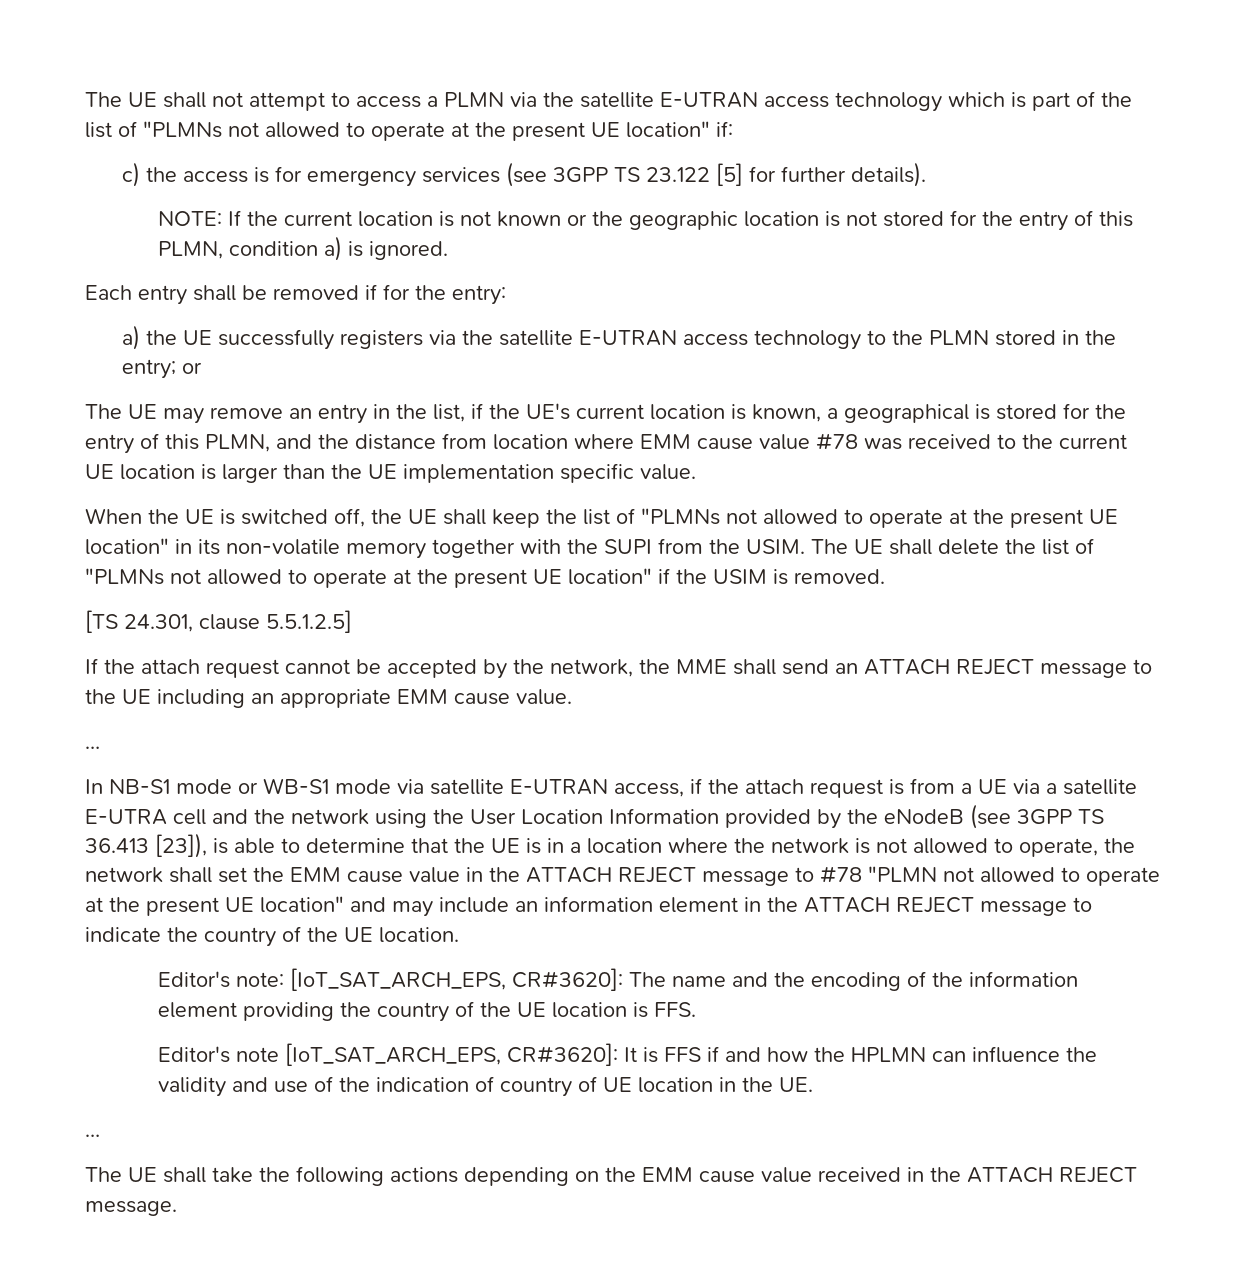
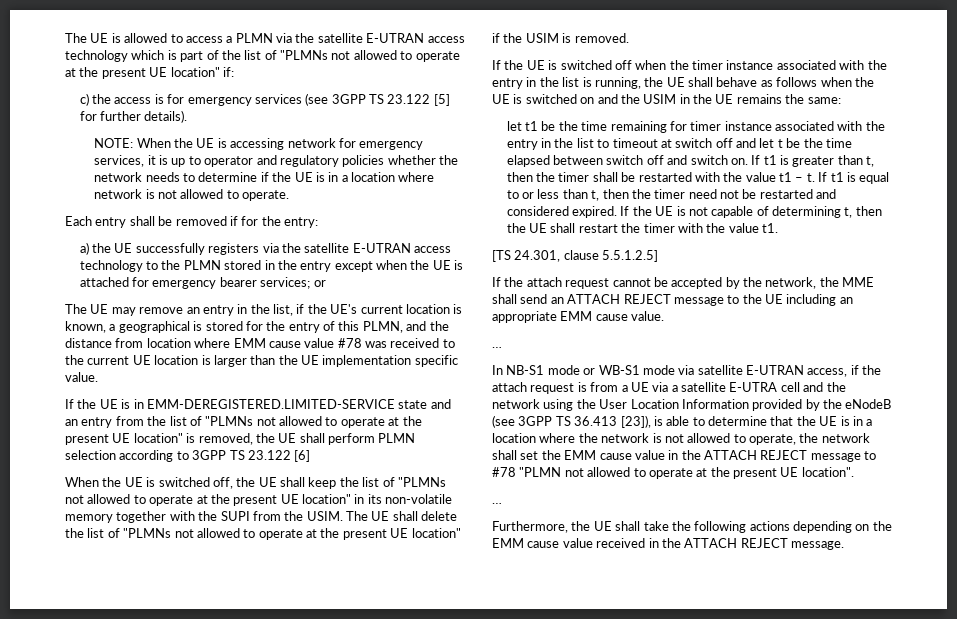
- The UE shall not attempt to access a PLMN via the satellite E-UTRAN access technology which is part of the list of "PLMNs not allowed to operate at the present UE location" if:
+ The UE is allowed to access a PLMN via the satellite E-UTRAN access technology which is part of the list of "PLMNs not allowed to operate at the present UE location" if:
- NOTE: If the current location is not known or the geographic location is not stored for the entry of this PLMN, condition a) is ignored.
+ NOTE: When the UE is accessing network for emergency services, it is up to operator and regulatory policies whether the network needs to determine if the UE is in a location where network is not allowed to operate.
- a) the UE successfully registers via the satellite E-UTRAN access technology to the PLMN stored in the entry; or
+ a) the UE successfully registers via the satellite E-UTRAN access technology to the PLMN stored in the entry except when the UE is attached for emergency bearer services; or
+ If the UE is in EMM-DEREGISTERED.LIMITED-SERVICE state and an entry from the list of "PLMNs not allowed to operate at the present UE location" is removed, the UE shall perform PLMN selection according to 3GPP TS 23.122 [6]
+ If the UE is switched off when the timer instance associated with the entry in the list is running, the UE shall behave as follows when the UE is switched on and the USIM in the UE remains the same:
+ let t1 be the time remaining for timer instance associated with the entry in the list to timeout at switch off and let t be the time elapsed between switch off and switch on. If t1 is greater than t, then the timer shall be restarted with the value t1 – t. If t1 is equal to or less than t, then the timer need not be restarted and considered expired. If the UE is not capable of determining t, then the UE shall restart the timer with the value t1.
- In NB-S1 mode or WB-S1 mode via satellite E-UTRAN access, if the attach request is from a UE via a satellite E-UTRA cell and the network using the User Location Information provided by the eNodeB (see 3GPP TS 36.413 [23]), is able to determine that the UE is in a location where the network is not allowed to operate, the network shall set the EMM cause value in the ATTACH REJECT message to #78 "PLMN not allowed to operate at the present UE location" and may include an information element in the ATTACH REJECT message to indicate the country of the UE location.
- Editor's note: [IoT_SAT_ARCH_EPS, CR#3620]: The name and the encoding of the information element providing the country of the UE location is FFS.
- Editor's note [IoT_SAT_ARCH_EPS, CR#3620]: It is FFS if and how the HPLMN can influence the validity and use of the indication of country of UE location in the UE.
+ In NB-S1 mode or WB-S1 mode via satellite E-UTRAN access, if the attach request is from a UE via a satellite E-UTRA cell and the network using the User Location Information provided by the eNodeB (see 3GPP TS 36.413 [23]), is able to determine that the UE is in a location where the network is not allowed to operate, the network shall set the EMM cause value in the ATTACH REJECT message to #78 "PLMN not allowed to operate at the present UE location".
  …
- The UE shall take the following actions depending on the EMM cause value received in the ATTACH REJECT message.
+ Furthermore, the UE shall take the following actions depending on the EMM cause value received in the ATTACH REJECT message.

